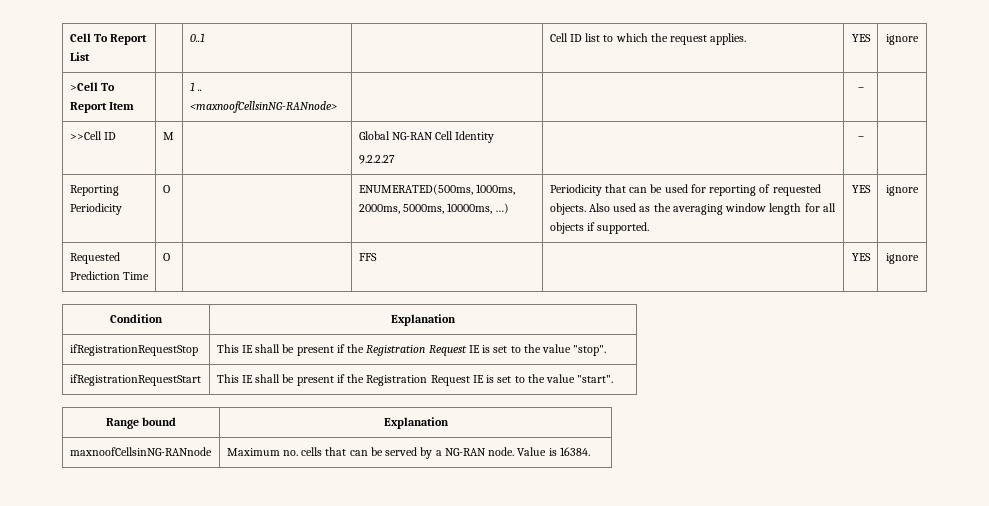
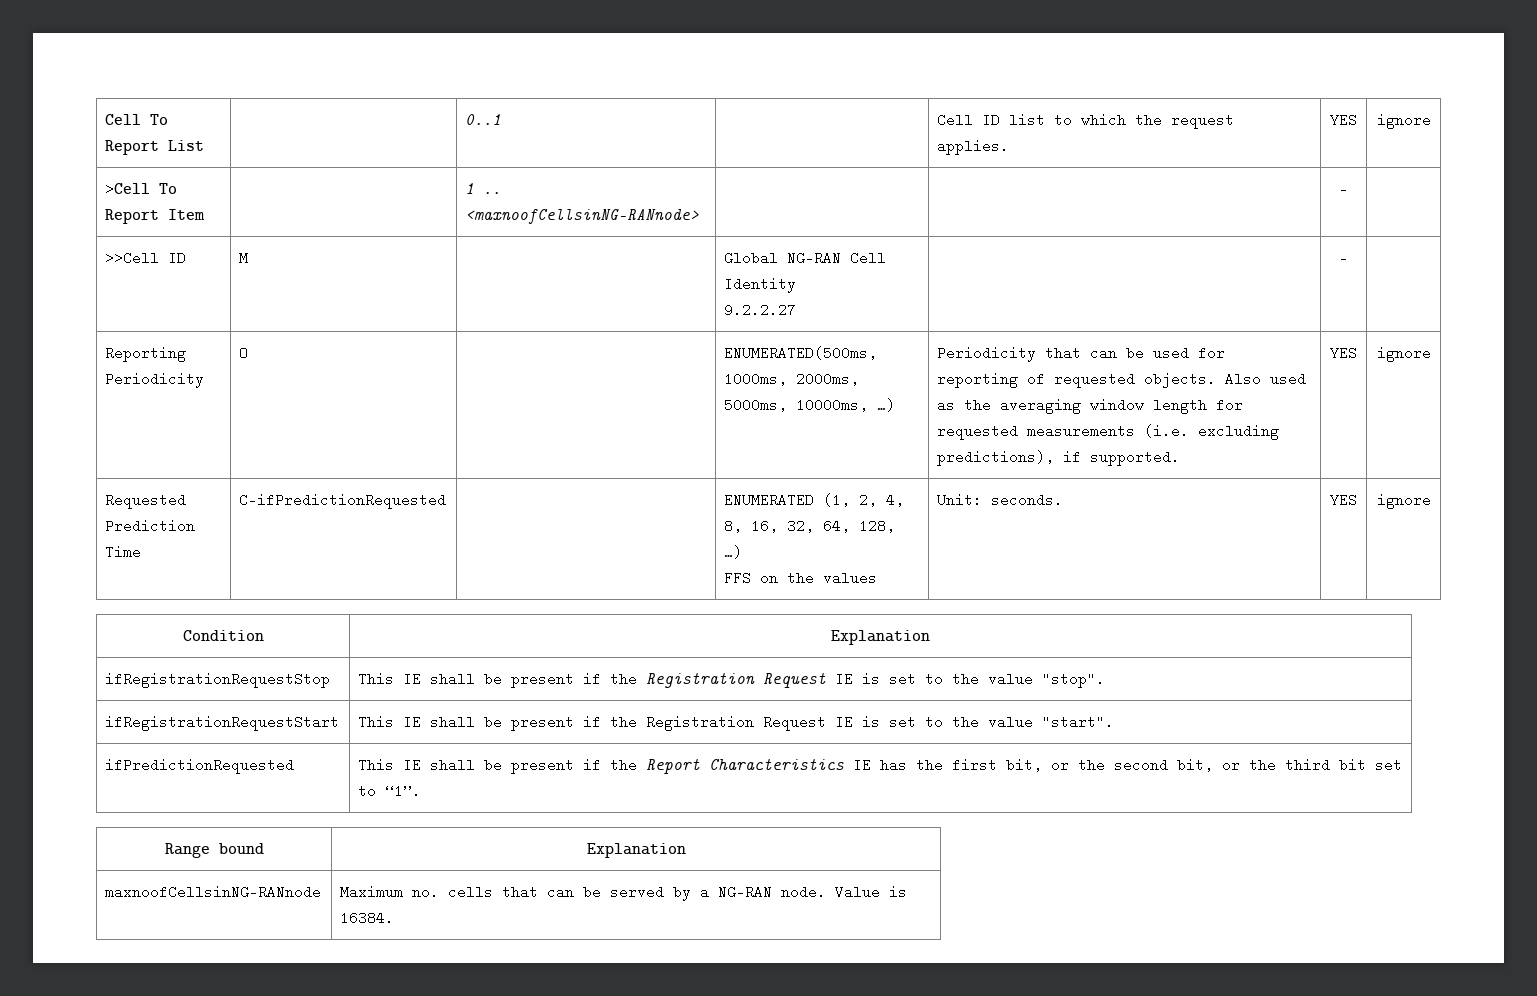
- Reporting Periodicity | O | | ENUMERATED(500ms, 1000ms, 2000ms, 5000ms, 10000ms, …) | Periodicity that can be used for reporting of requested objects. Also used as the averaging window length for all objects if supported. | YES | ignore
+ Reporting Periodicity | O | | ENUMERATED(500ms, 1000ms, 2000ms, 5000ms, 10000ms, …) | Periodicity that can be used for reporting of requested objects. Also used as the averaging window length for requested measurements (i.e. excluding predictions), if supported. | YES | ignore
- Requested Prediction Time | O | | FFS | | YES | ignore
+ Requested Prediction Time | C-ifPredictionRequested | | ENUMERATED (1, 2, 4, 8, 16, 32, 64, 128, …)
+ FFS on the values | Unit: seconds. | YES | ignore
+ ifPredictionRequested | This IE shall be present if the Report Characteristics IE has the first bit, or the second bit, or the third bit set to “1”.

